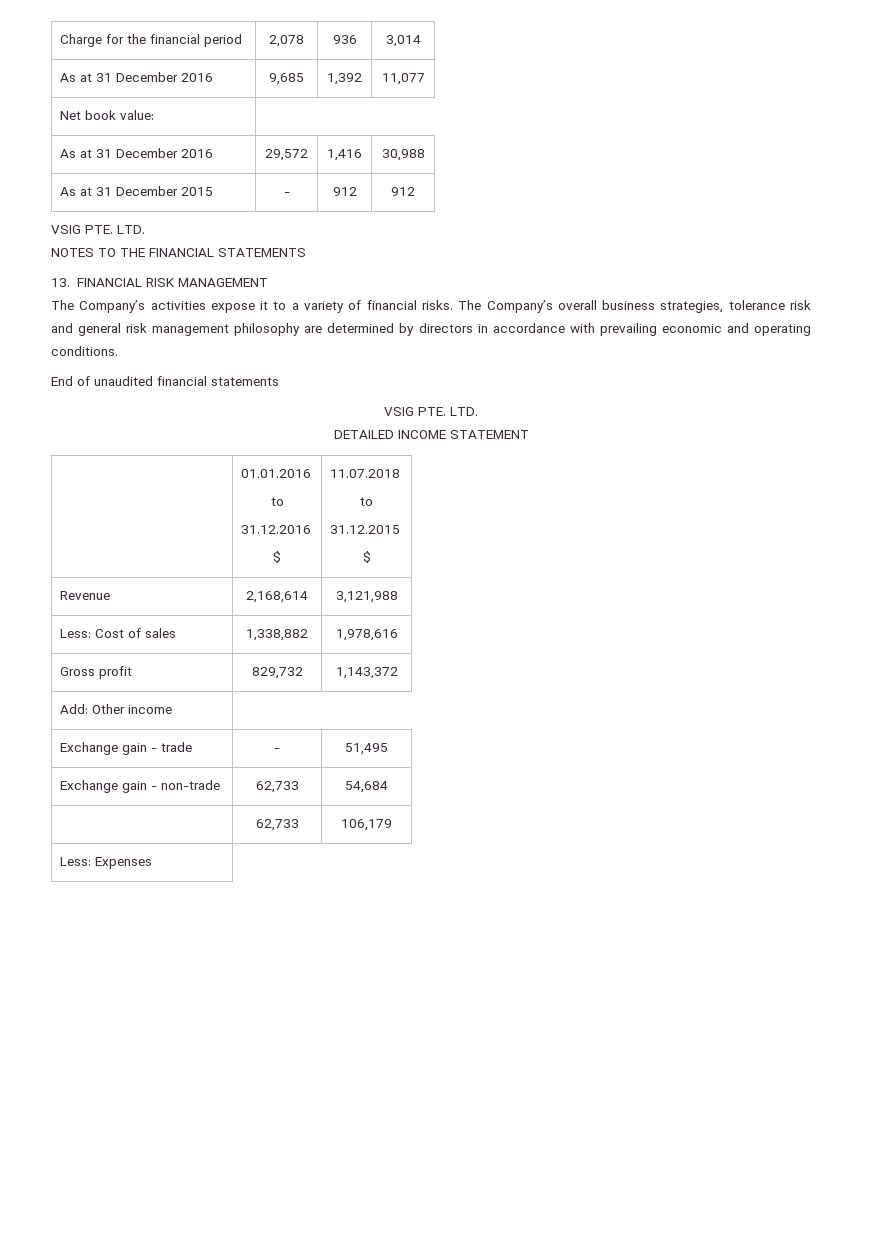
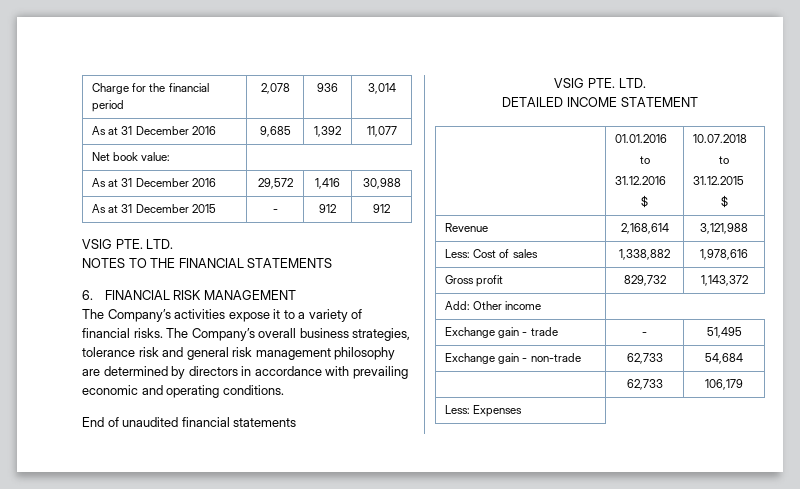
- 13. FINANCIAL RISK MANAGEMENT
+ 6. FINANCIAL RISK MANAGEMENT
  | 01.01.2016
  to
  31.12.2016
- $ | 11.07.2018
+ $ | 10.07.2018

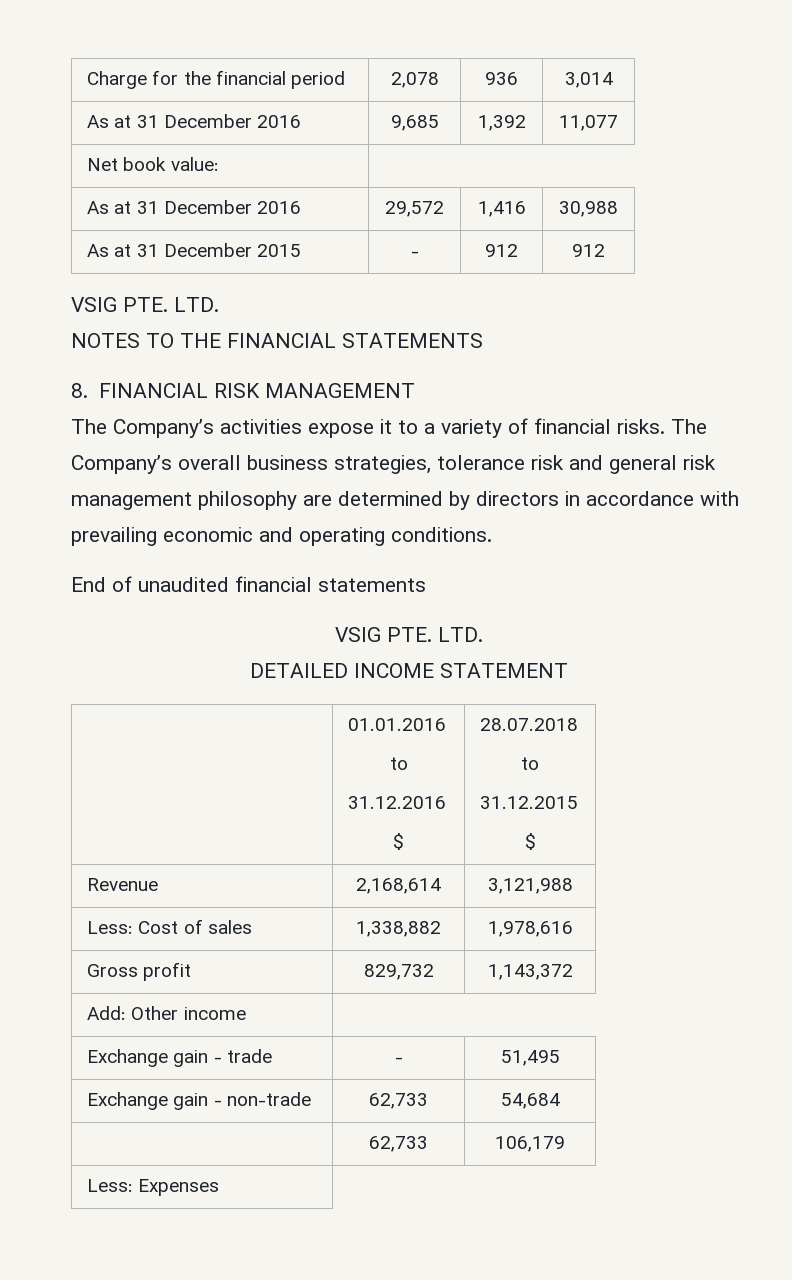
- 6. FINANCIAL RISK MANAGEMENT
+ 8. FINANCIAL RISK MANAGEMENT
  | 01.01.2016
  to
  31.12.2016
- $ | 10.07.2018
+ $ | 28.07.2018

